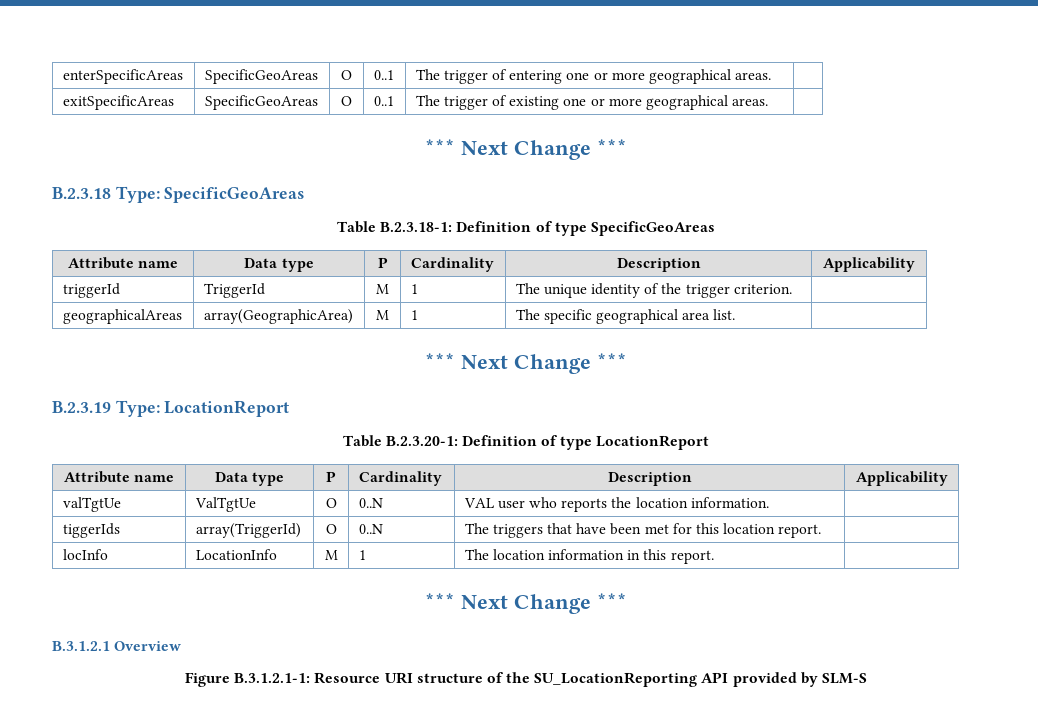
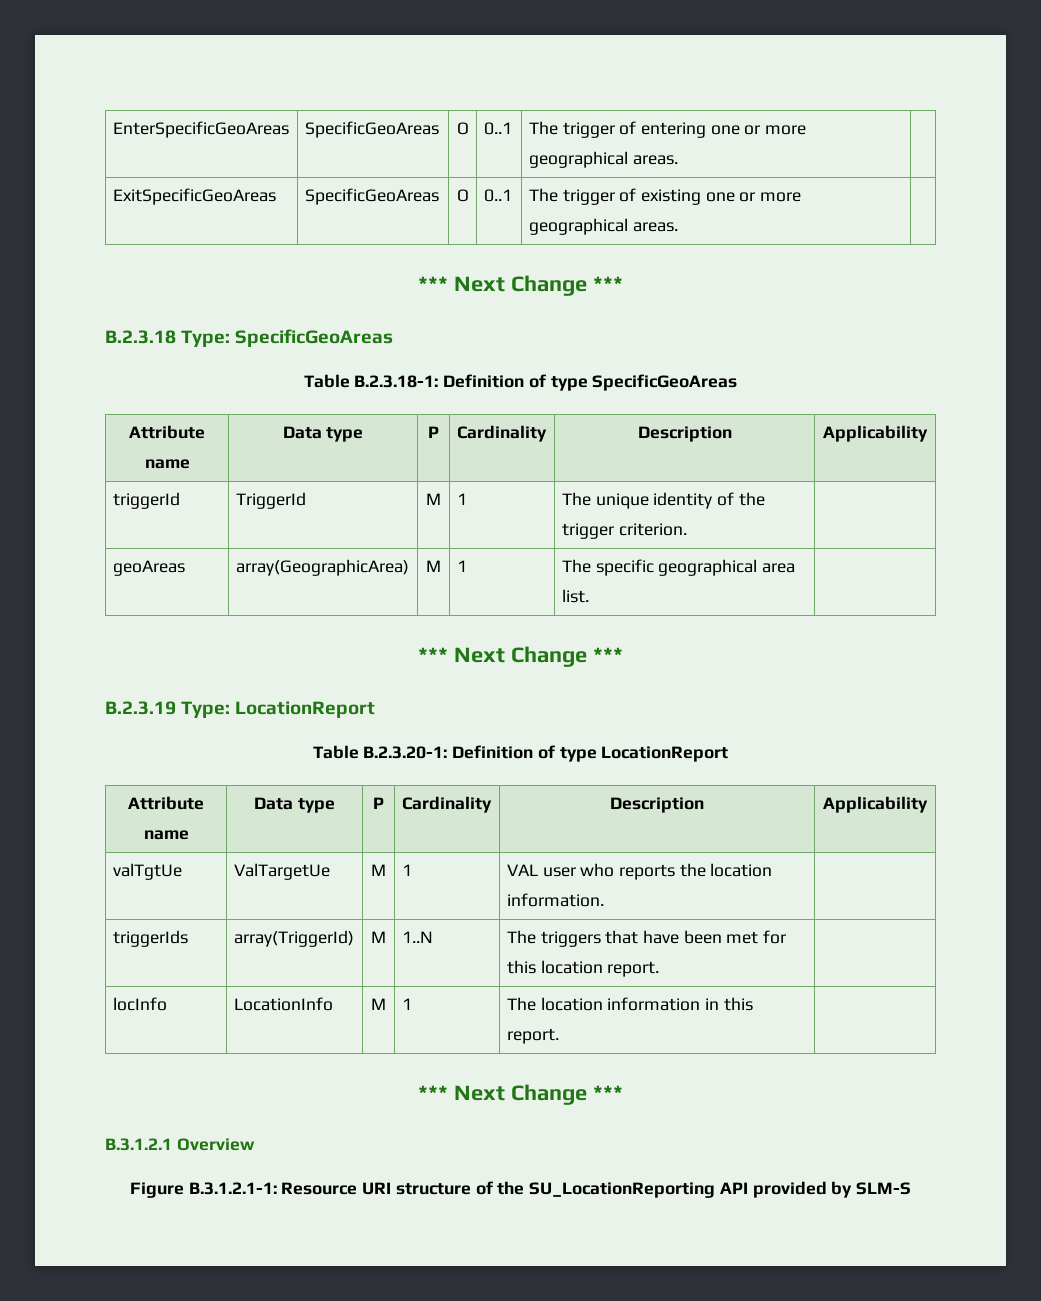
- enterSpecificAreas | SpecificGeoAreas | O | 0..1 | The trigger of entering one or more geographical areas. |
+ EnterSpecificGeoAreas | SpecificGeoAreas | O | 0..1 | The trigger of entering one or more geographical areas. |
- exitSpecificAreas | SpecificGeoAreas | O | 0..1 | The trigger of existing one or more geographical areas. |
+ ExitSpecificGeoAreas | SpecificGeoAreas | O | 0..1 | The trigger of existing one or more geographical areas. |
- geographicalAreas | array(GeographicArea) | M | 1 | The specific geographical area list. |
+ geoAreas | array(GeographicArea) | M | 1 | The specific geographical area list. |
- valTgtUe | ValTgtUe | O | 0..N | VAL user who reports the location information. |
+ valTgtUe | ValTargetUe | M | 1 | VAL user who reports the location information. |
- tiggerIds | array(TriggerId) | O | 0..N | The triggers that have been met for this location report. |
+ triggerIds | array(TriggerId) | M | 1..N | The triggers that have been met for this location report. |

